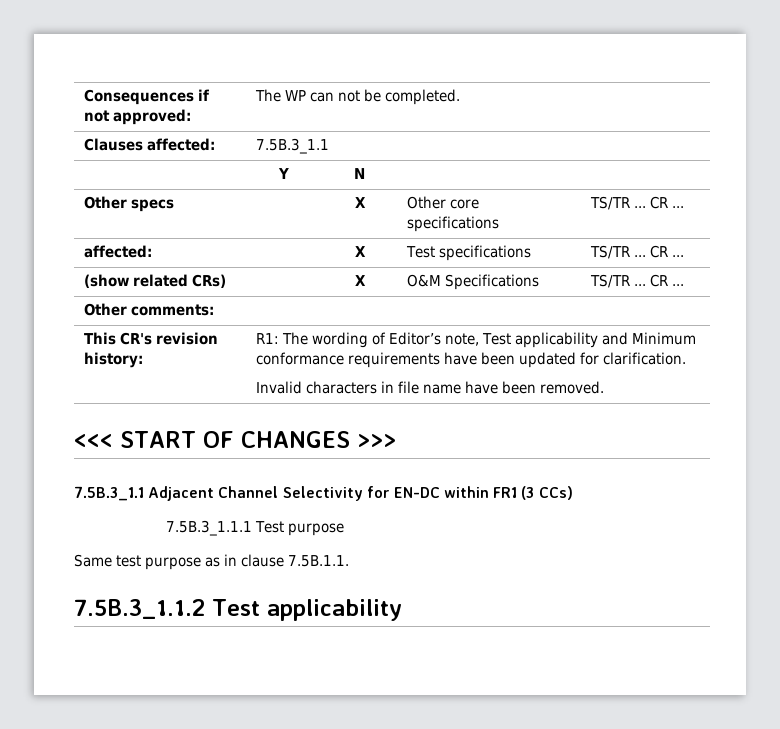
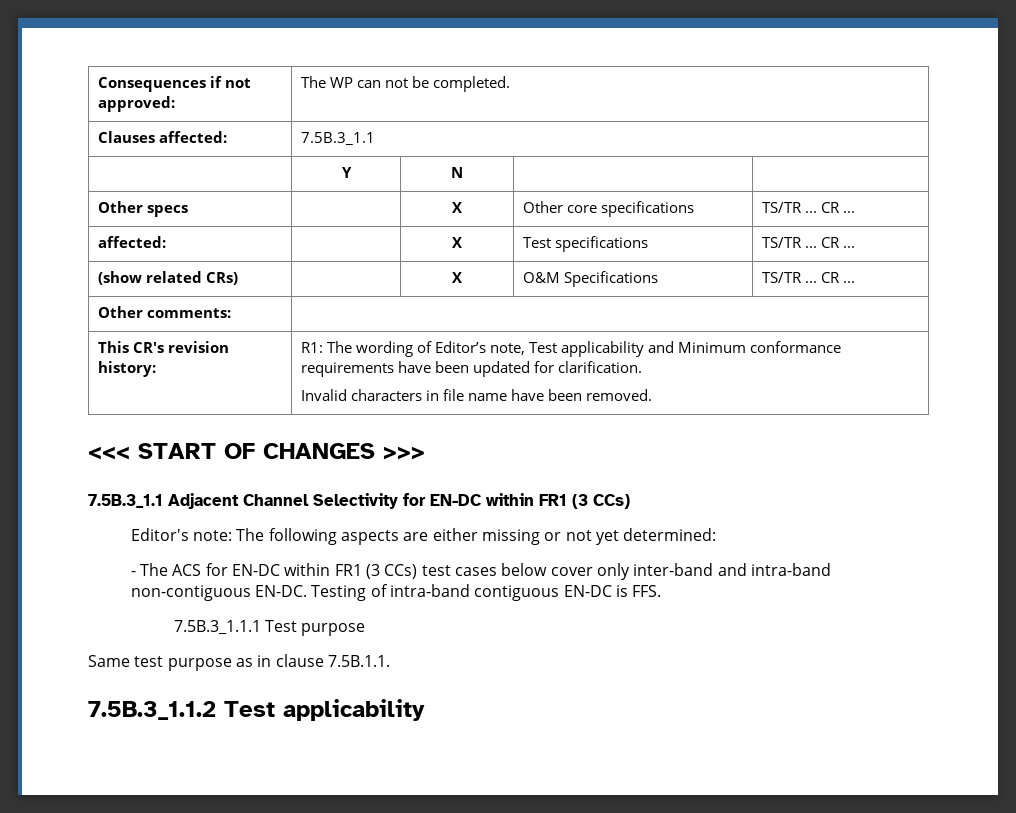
+ Editor's note: The following aspects are either missing or not yet determined:
+ - The ACS for EN-DC within FR1 (3 CCs) test cases below cover only inter-band and intra-band non-contiguous EN-DC. Testing of intra-band contiguous EN-DC is FFS.

